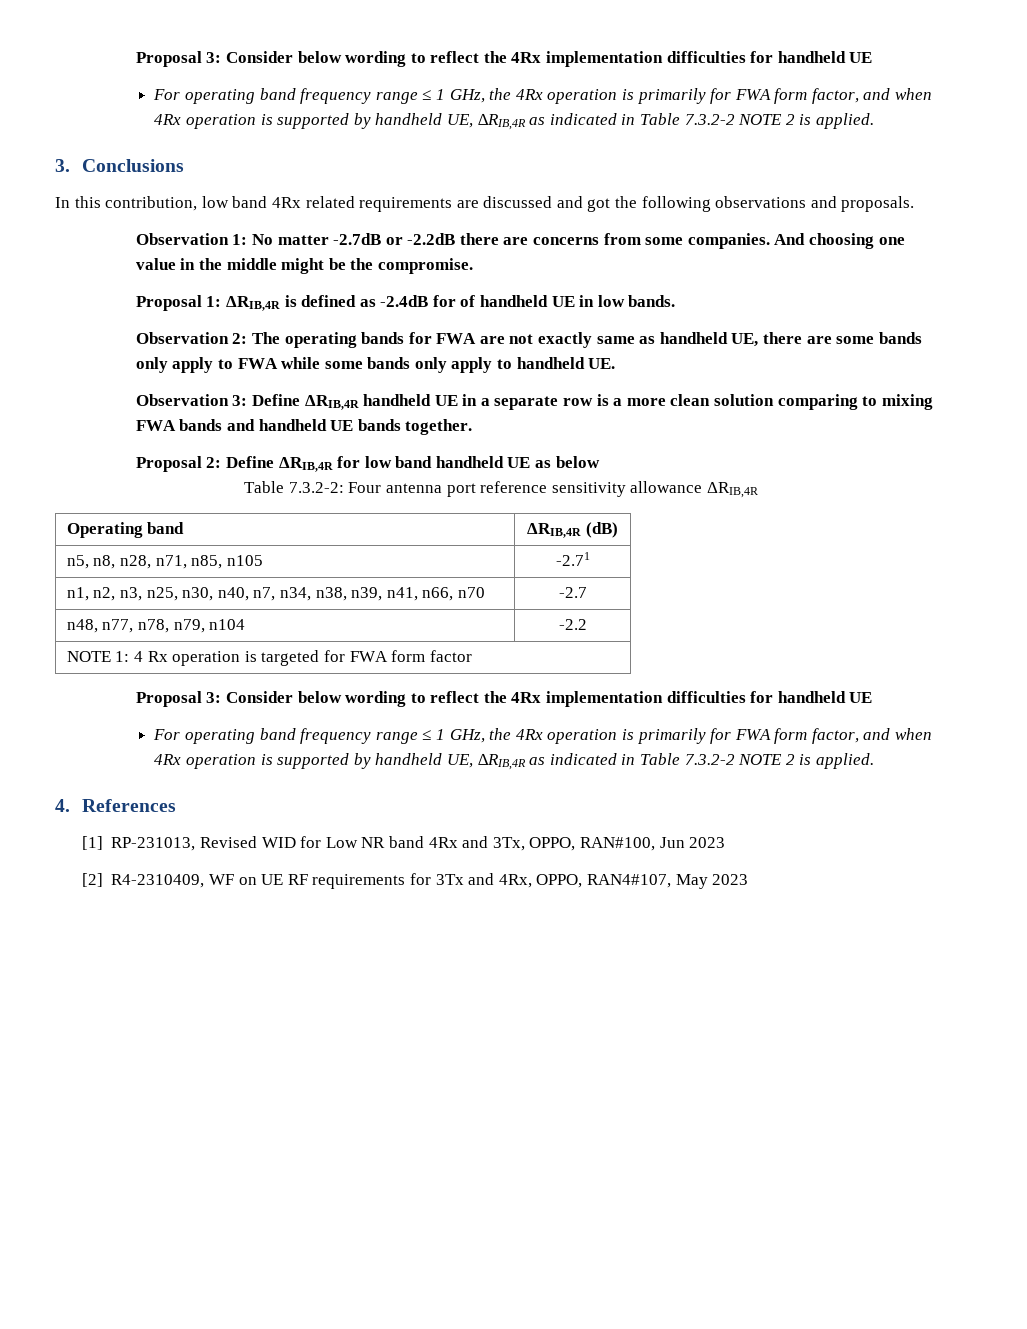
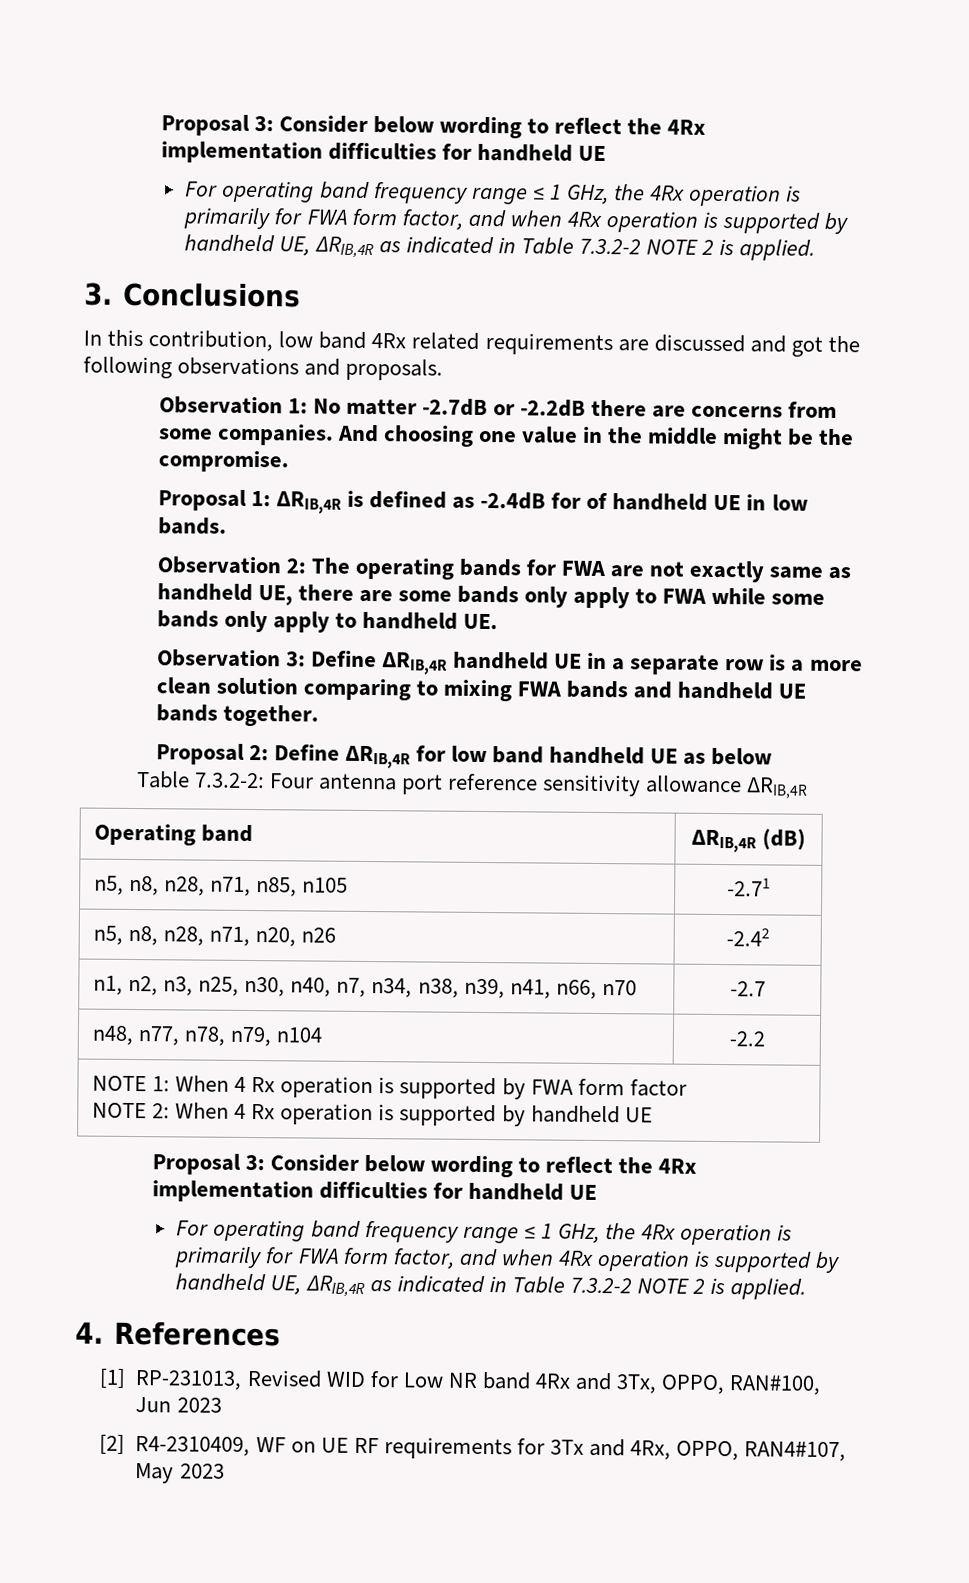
+ n5, n8, n28, n71, n20, n26 | -2.42
- NOTE 1: 4 Rx operation is targeted for FWA form factor
+ NOTE 1: When 4 Rx operation is supported by FWA form factor
+ NOTE 2: When 4 Rx operation is supported by handheld UE

